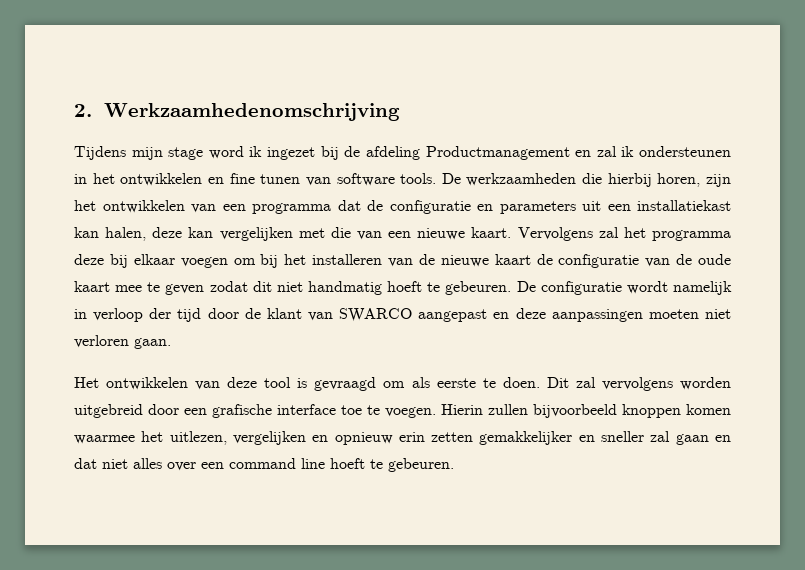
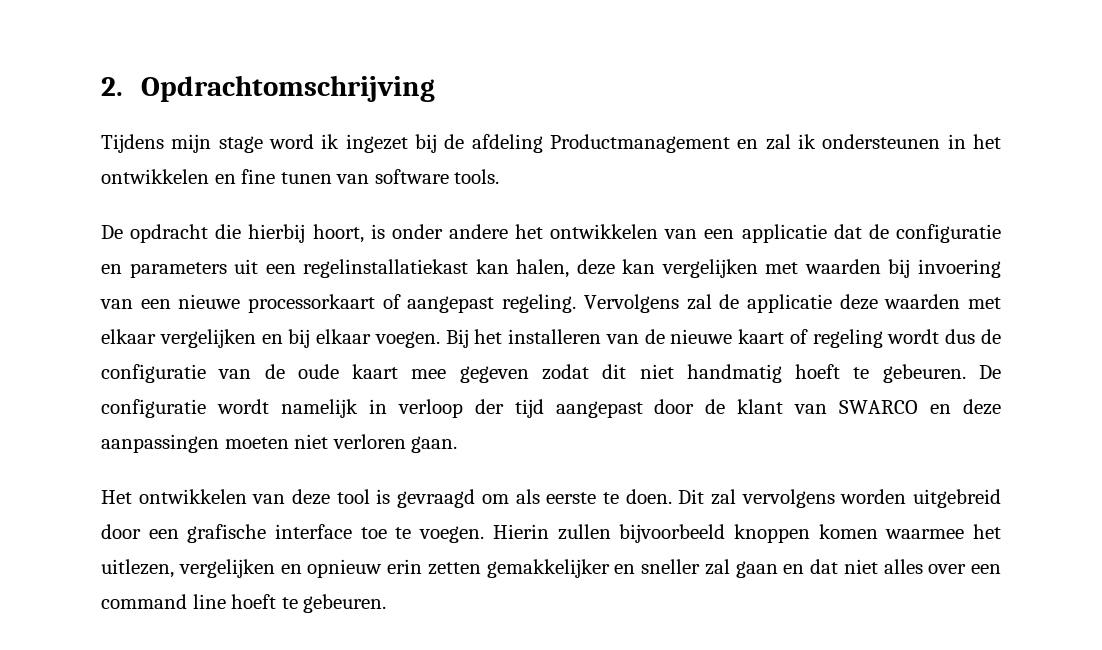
- 2. Werkzaamhedenomschrijving
+ 2. Opdrachtomschrijving
- Tijdens mijn stage word ik ingezet bij de afdeling Productmanagement en zal ik ondersteunen in het ontwikkelen en fine tunen van software tools. De werkzaamheden die hierbij horen, zijn het ontwikkelen van een programma dat de configuratie en parameters uit een installatiekast kan halen, deze kan vergelijken met die van een nieuwe kaart. Vervolgens zal het programma deze bij elkaar voegen om bij het installeren van de nieuwe kaart de configuratie van de oude kaart mee te geven zodat dit niet handmatig hoeft te gebeuren.
+ Tijdens mijn stage word ik ingezet bij de afdeling Productmanagement en zal ik ondersteunen in het ontwikkelen en fine tunen van software tools.
+ De opdracht die hierbij hoort, is onder andere het ontwikkelen van een applicatie dat de configuratie en parameters uit een regelinstallatiekast kan halen, deze kan vergelijken met waarden bij invoering van een nieuwe processorkaart of aangepast regeling. Vervolgens zal de applicatie deze waarden met elkaar vergelijken en bij elkaar voegen. Bij het installeren van de nieuwe kaart of regeling wordt dus de configuratie van de oude kaart mee gegeven zodat dit niet handmatig hoeft te gebeuren.
- De configuratie wordt namelijk in verloop der tijd door de klant van SWARCO aangepast en deze aanpassingen moeten niet verloren gaan.
+ De configuratie wordt namelijk in verloop der tijd aangepast door de klant van SWARCO en deze aanpassingen moeten niet verloren gaan.

